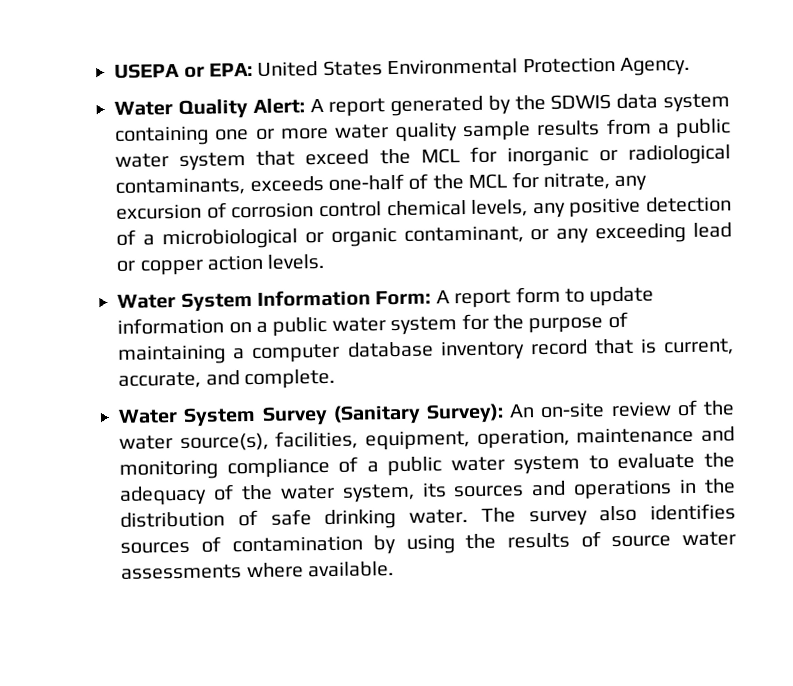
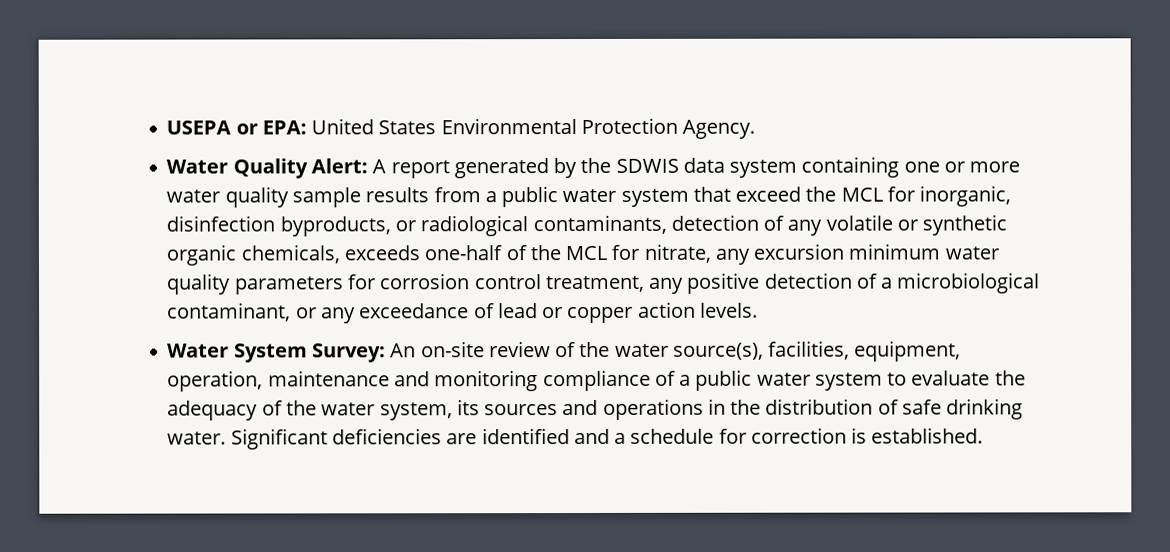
- Water Quality Alert: A report generated by the SDWIS data system containing one or more water quality sample results from a public water system that exceed the MCL for inorganic or radiological contaminants, exceeds one-half of the MCL for nitrate, any excursion of corrosion control chemical levels, any positive detection of a microbiological or organic contaminant, or any exceeding lead or copper action levels.
+ Water Quality Alert: A report generated by the SDWIS data system containing one or more water quality sample results from a public water system that exceed the MCL for inorganic, disinfection byproducts, or radiological contaminants, detection of any volatile or synthetic organic chemicals, exceeds one-half of the MCL for nitrate, any excursion minimum water quality parameters for corrosion control treatment, any positive detection of a microbiological contaminant, or any exceedance of lead or copper action levels.
- Water System Information Form: A report form to update information on a public water system for the purpose of maintaining a computer database inventory record that is current, accurate, and complete.
- Water System Survey (Sanitary Survey): An on-site review of the water source(s), facilities, equipment, operation, maintenance and monitoring compliance of a public water system to evaluate the adequacy of the water system, its sources and operations in the distribution of safe drinking water.
+ Water System Survey: An on-site review of the water source(s), facilities, equipment, operation, maintenance and monitoring compliance of a public water system to evaluate the adequacy of the water system, its sources and operations in the distribution of safe drinking water.
- The survey also identifies sources of contamination by using the results of source water assessments where available.
+ Significant deficiencies are identified and a schedule for correction is established.

